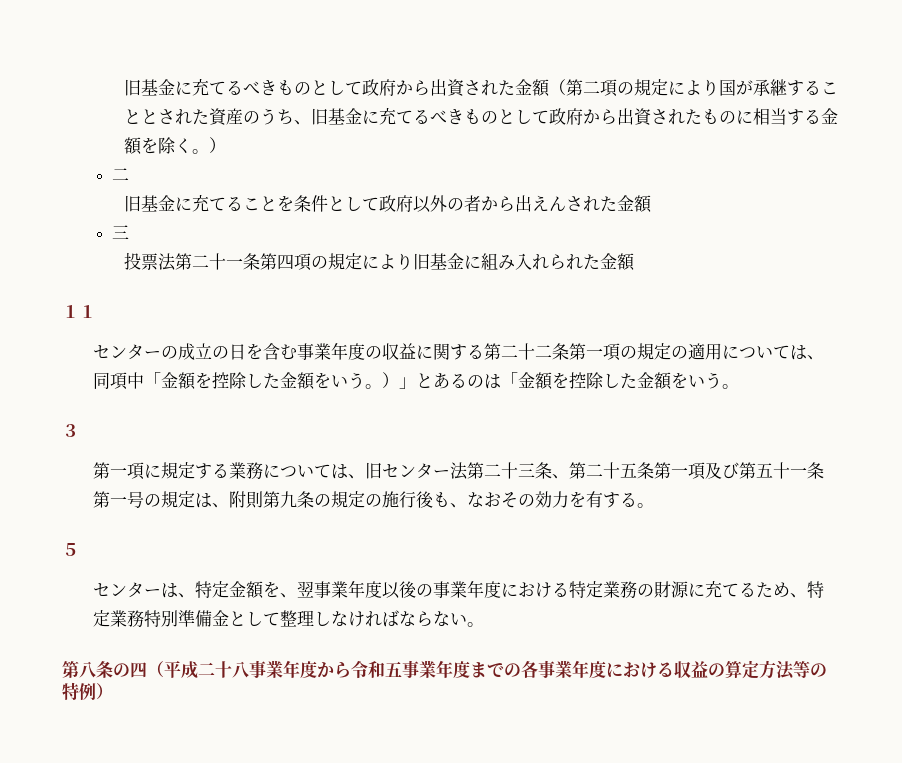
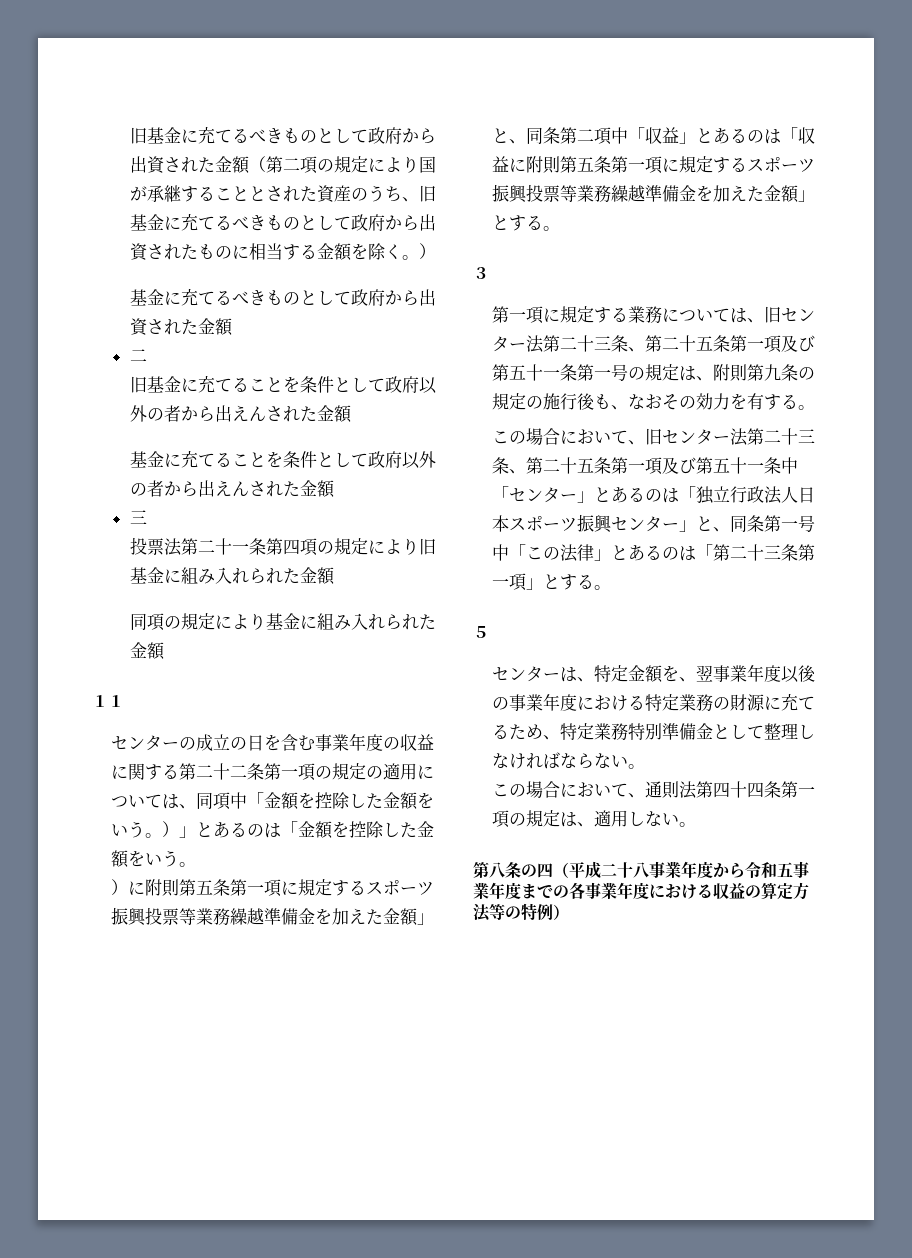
  旧基金に充てるべきものとして政府から出資された金額（第二項の規定により国が承継することとされた資産のうち、旧基金に充てるべきものとして政府から出資されたものに相当する金額を除く。）
+ 基金に充てるべきものとして政府から出資された金額
  旧基金に充てることを条件として政府以外の者から出えんされた金額
+ 基金に充てることを条件として政府以外の者から出えんされた金額
+ 同項の規定により基金に組み入れられた金額
+ ）に附則第五条第一項に規定するスポーツ振興投票等業務繰越準備金を加えた金額」と、同条第二項中「収益」とあるのは「収益に附則第五条第一項に規定するスポーツ振興投票等業務繰越準備金を加えた金額」とする。
+ この場合において、旧センター法第二十三条、第二十五条第一項及び第五十一条中「センター」とあるのは「独立行政法人日本スポーツ振興センター」と、同条第一号中「この法律」とあるのは「第二十三条第一項」とする。
+ この場合において、通則法第四十四条第一項の規定は、適用しない。

